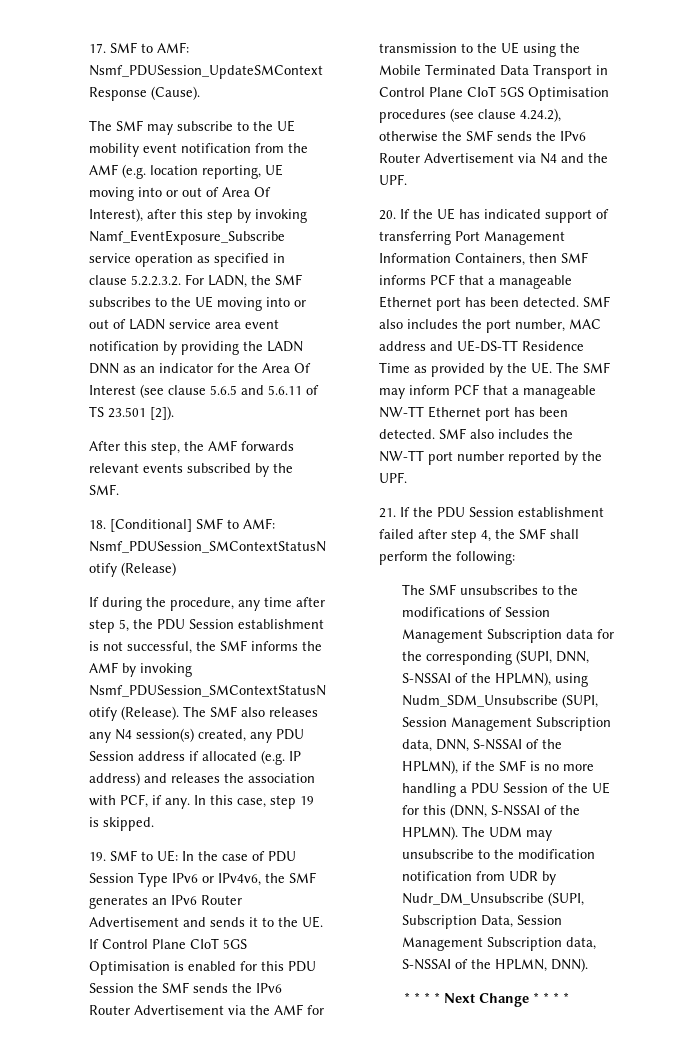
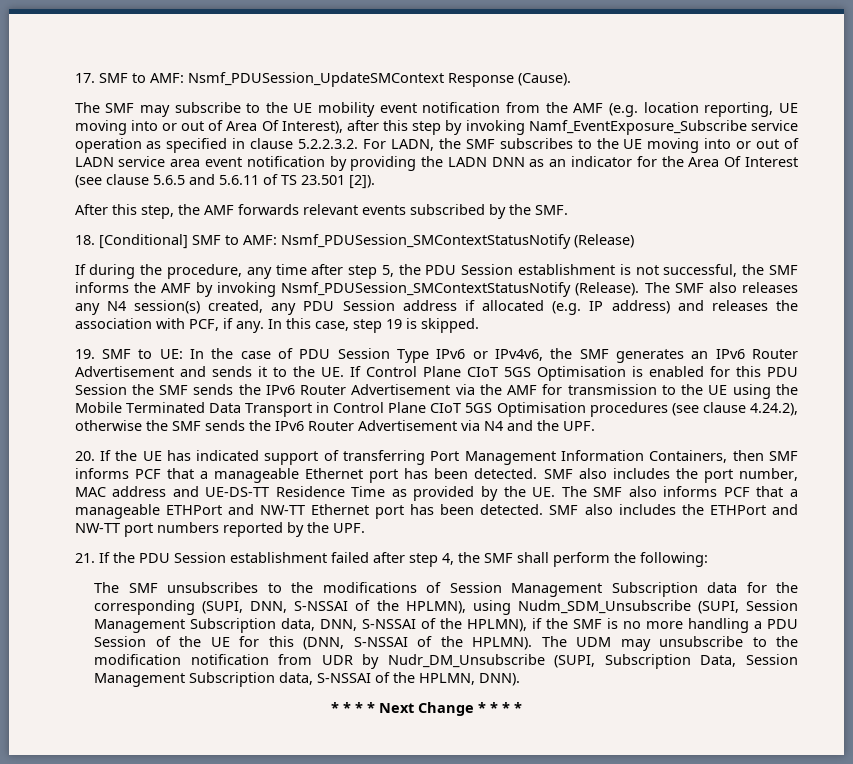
- SMF also includes the port number, MAC address and UE-DS-TT Residence Time as provided by the UE. The SMF may inform PCF that a manageable NW-TT Ethernet port has been detected.
+ SMF also includes the port number, MAC address and UE-DS-TT Residence Time as provided by the UE. The SMF also informs PCF that a manageable ETHPort and NW-TT Ethernet port has been detected.
- SMF also includes the NW-TT port number reported by the UPF.
+ SMF also includes the ETHPort and NW-TT port numbers reported by the UPF.

